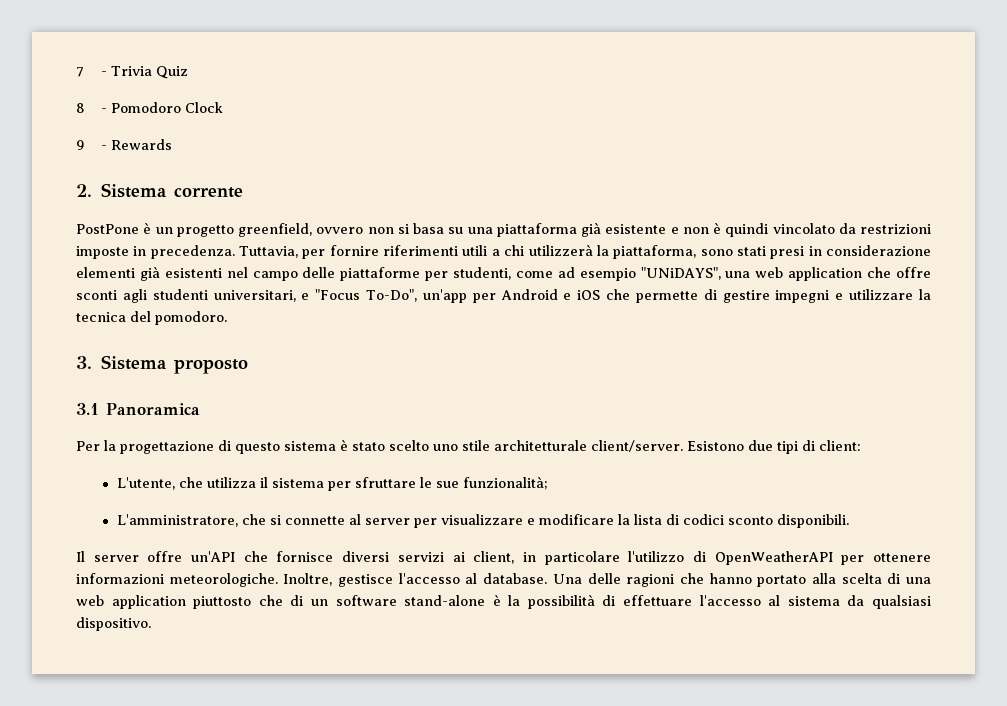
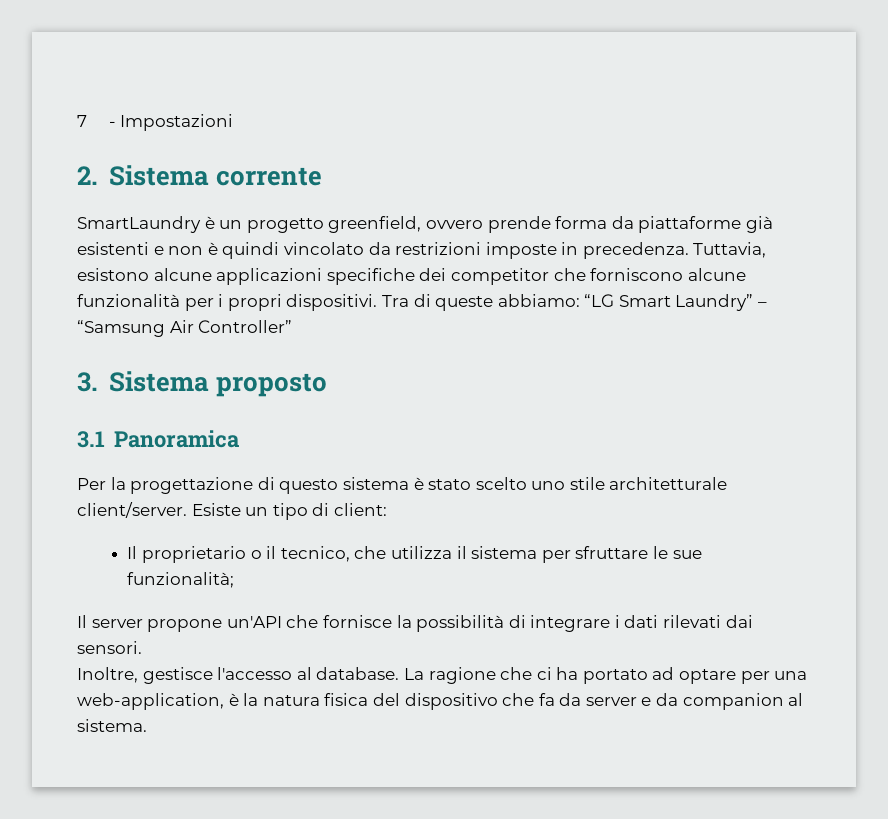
- 7 - Trivia Quiz
- 8 - Pomodoro Clock
- 9 - Rewards
+ 7 - Impostazioni
- PostPone è un progetto greenfield, ovvero non si basa su una piattaforma già esistente e non è quindi vincolato da restrizioni imposte in precedenza.
+ SmartLaundry è un progetto greenfield, ovvero prende forma da piattaforme già esistenti e non è quindi vincolato da restrizioni imposte in precedenza.
- Tuttavia, per fornire riferimenti utili a chi utilizzerà la piattaforma, sono stati presi in considerazione elementi già esistenti nel campo delle piattaforme per studenti, come ad esempio "UNiDAYS", una web application che offre sconti agli studenti universitari, e "Focus To-Do", un'app per Android e iOS che permette di gestire impegni e utilizzare la tecnica del pomodoro.
+ Tuttavia, esistono alcune applicazioni specifiche dei competitor che forniscono alcune funzionalità per i propri dispositivi. Tra di queste abbiamo: “LG Smart Laundry” – “Samsung Air Controller”
- Esistono due tipi di client:
+ Esiste un tipo di client:
- L'utente, che utilizza il sistema per sfruttare le sue funzionalità;
+ Il proprietario o il tecnico, che utilizza il sistema per sfruttare le sue funzionalità;
- L'amministratore, che si connette al server per visualizzare e modificare la lista di codici sconto disponibili.
- Il server offre un'API che fornisce diversi servizi ai client, in particolare l'utilizzo di OpenWeatherAPI per ottenere informazioni meteorologiche. Inoltre, gestisce l'accesso al database.
+ Il server propone un'API che fornisce la possibilità di integrare i dati rilevati dai sensori.
+ Inoltre, gestisce l'accesso al database.
- Una delle ragioni che hanno portato alla scelta di una web application piuttosto che di un software stand-alone è la possibilità di effettuare l'accesso al sistema da qualsiasi dispositivo.
+ La ragione che ci ha portato ad optare per una web-application, è la natura fisica del dispositivo che fa da server e da companion al sistema.

